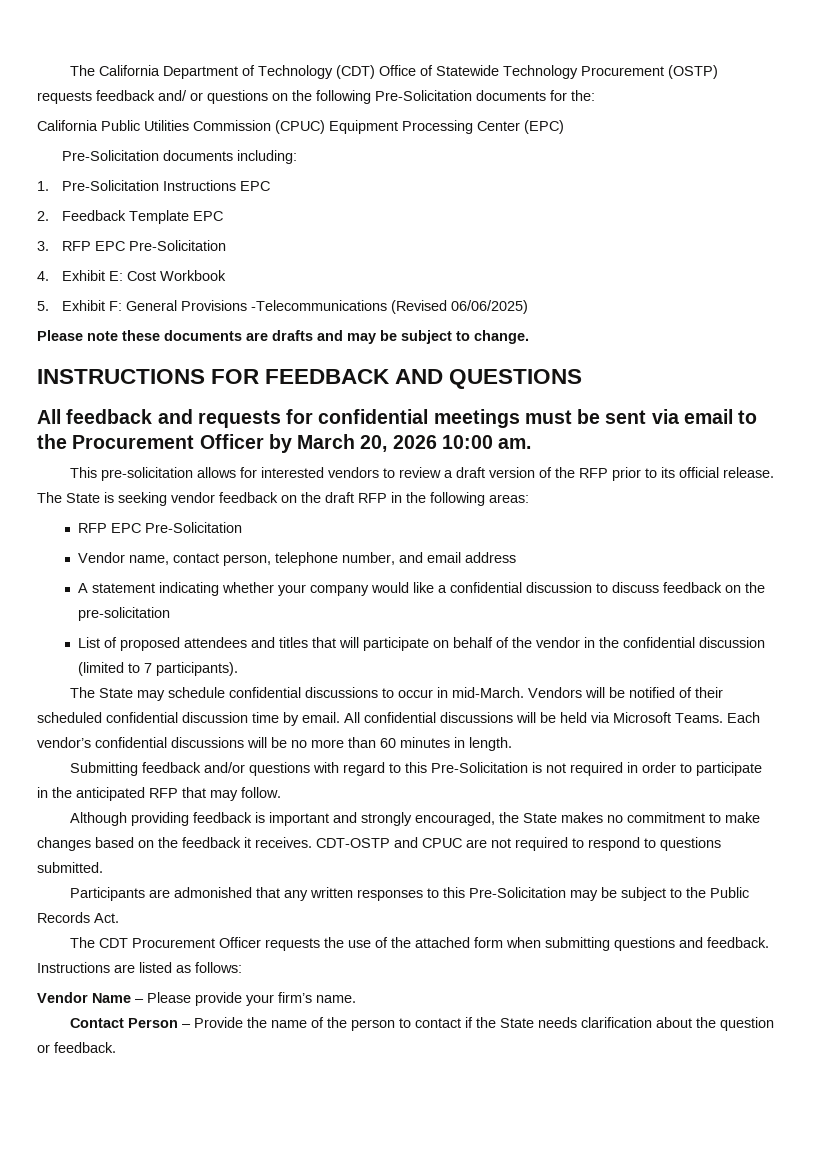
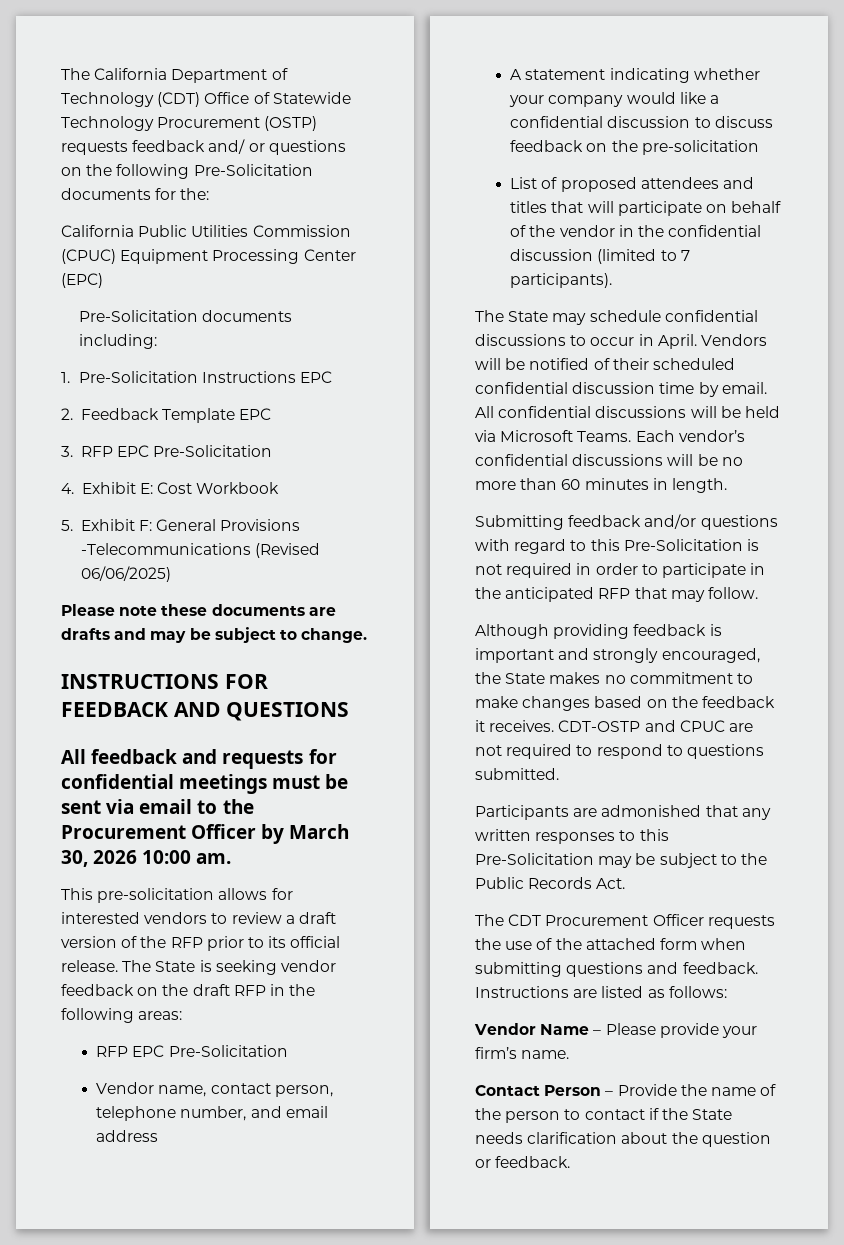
- All feedback and requests for confidential meetings must be sent via email to the Procurement Officer by March 20, 2026 10:00 am.
+ All feedback and requests for confidential meetings must be sent via email to the Procurement Officer by March 30, 2026 10:00 am.
- The State may schedule confidential discussions to occur in mid-March.
+ The State may schedule confidential discussions to occur in April.

